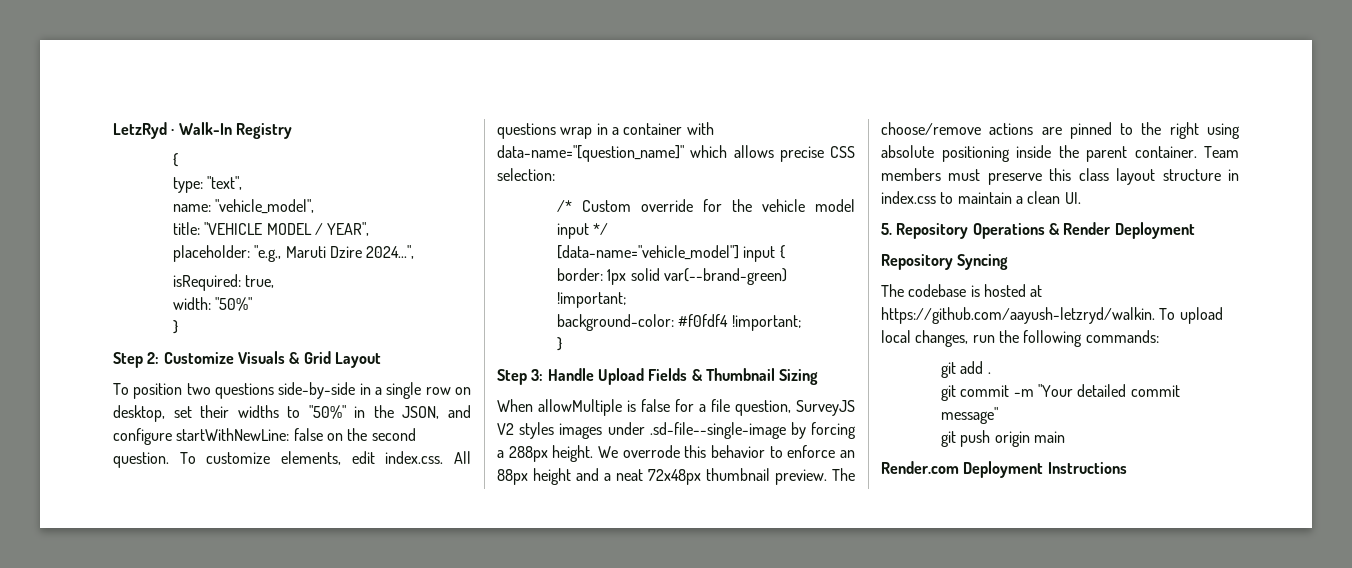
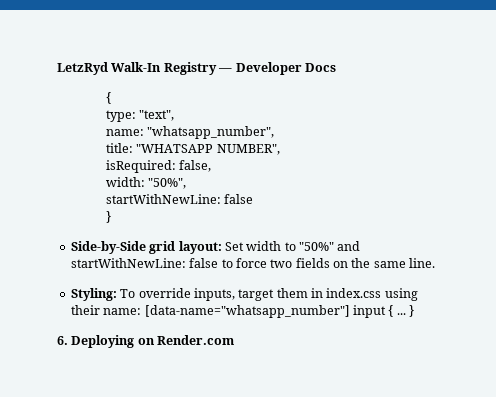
- LetzRyd · Walk-In Registry
+ LetzRyd Walk-In Registry — Developer Docs
- name: "vehicle_model",
+ name: "whatsapp_number",
- title: "VEHICLE MODEL / YEAR",
- placeholder: "e.g., Maruti Dzire 2024...",
+ title: "WHATSAPP NUMBER",
- isRequired: true,
+ isRequired: false,
- width: "50%"
+ width: "50%",
+ startWithNewLine: false
  }
- Step 2: Customize Visuals & Grid Layout
- To position two questions side-by-side in a single row on desktop, set their widths to "50%" in the JSON, and configure startWithNewLine: false on the second question. To customize elements, edit index.css. All questions wrap in a container with data-name="[question_name]" which allows precise CSS selection:
- /* Custom override for the vehicle model input */
- [data-name="vehicle_model"] input {
- border: 1px solid var(--brand-green) !important;
- background-color: #f0fdf4 !important;
- }
- Step 3: Handle Upload Fields & Thumbnail Sizing
- When allowMultiple is false for a file question, SurveyJS V2 styles images under .sd-file--single-image by forcing a 288px height. We overrode this behavior to enforce an 88px height and a neat 72x48px thumbnail preview. The choose/remove actions are pinned to the right using absolute positioning inside the parent container. Team members must preserve this class layout structure in index.css to maintain a clean UI.
- 5. Repository Operations & Render Deployment
- Repository Syncing
- The codebase is hosted at https://github.com/aayush-letzryd/walkin. To upload local changes, run the following commands:
- git add .
- git commit -m "Your detailed commit message"
- git push origin main
- Render.com Deployment Instructions
+ Side-by-Side grid layout: Set width to "50%" and startWithNewLine: false to force two fields on the same line.
+ Styling: To override inputs, target them in index.css using their name: [data-name="whatsapp_number"] input { ... }
+ 6. Deploying on Render.com

